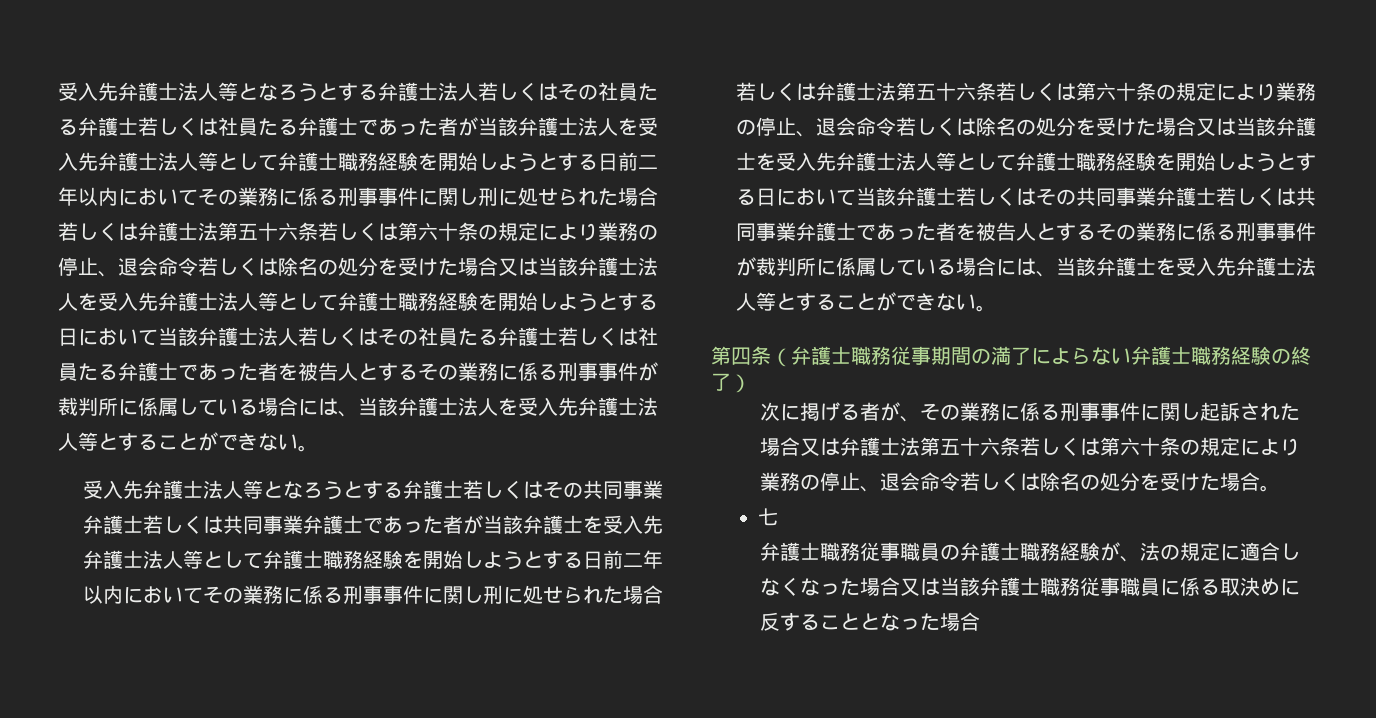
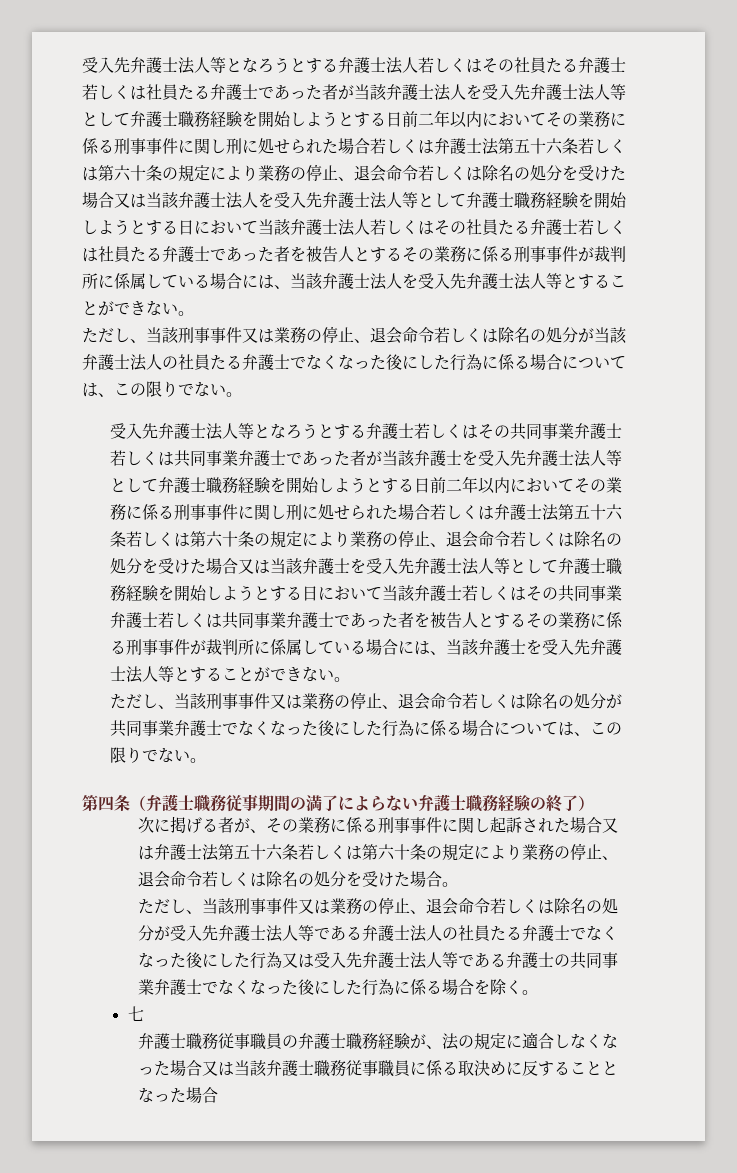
+ ただし、当該刑事事件又は業務の停止、退会命令若しくは除名の処分が当該弁護士法人の社員たる弁護士でなくなった後にした行為に係る場合については、この限りでない。
+ ただし、当該刑事事件又は業務の停止、退会命令若しくは除名の処分が共同事業弁護士でなくなった後にした行為に係る場合については、この限りでない。
+ ただし、当該刑事事件又は業務の停止、退会命令若しくは除名の処分が受入先弁護士法人等である弁護士法人の社員たる弁護士でなくなった後にした行為又は受入先弁護士法人等である弁護士の共同事業弁護士でなくなった後にした行為に係る場合を除く。

